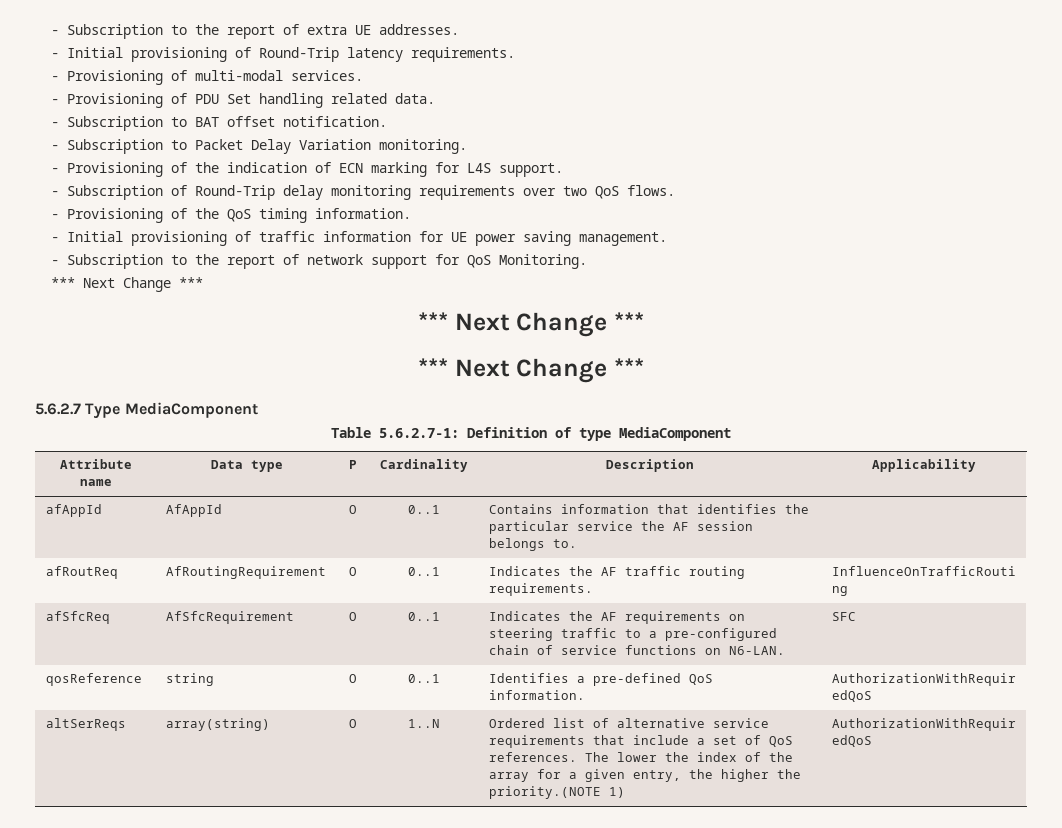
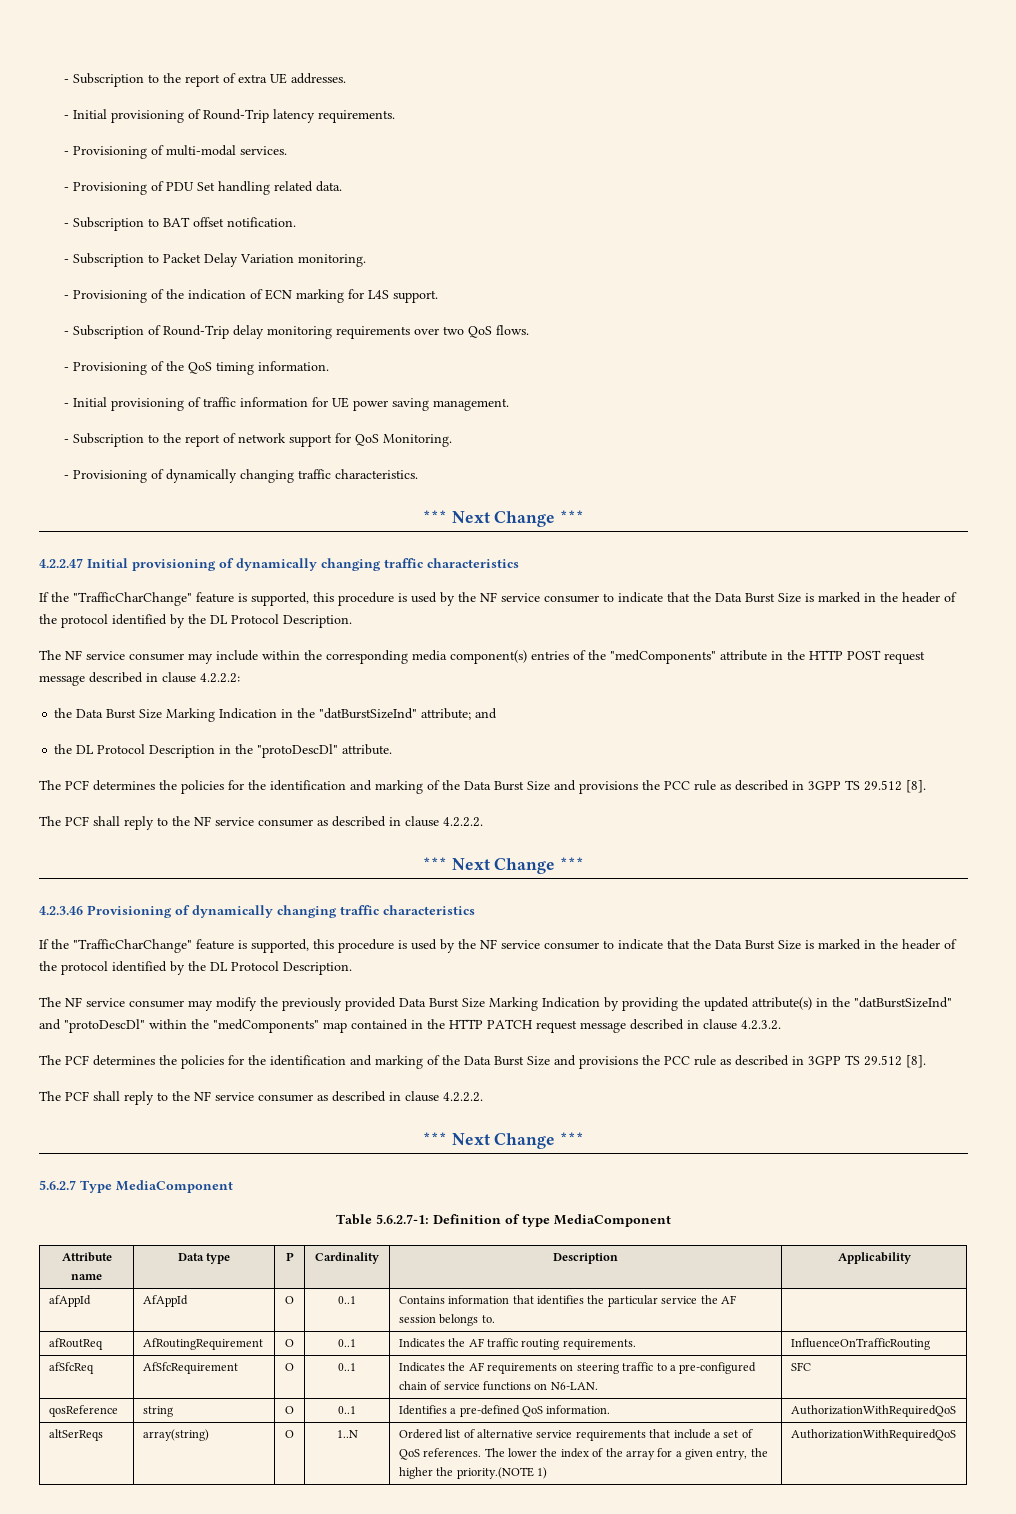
  - Subscription to the report of network support for QoS Monitoring.
+ - Provisioning of dynamically changing traffic characteristics.
  *** Next Change ***
+ 4.2.2.47 Initial provisioning of dynamically changing traffic characteristics
+ If the "TrafficCharChange" feature is supported, this procedure is used by the NF service consumer to indicate that the Data Burst Size is marked in the header of the protocol identified by the DL Protocol Description.
+ The NF service consumer may include within the corresponding media component(s) entries of the "medComponents" attribute in the HTTP POST request message described in clause 4.2.2.2:
+ the Data Burst Size Marking Indication in the "datBurstSizeInd" attribute; and
+ the DL Protocol Description in the "protoDescDl" attribute.
+ The PCF determines the policies for the identification and marking of the Data Burst Size and provisions the PCC rule as described in 3GPP TS 29.512 [8].
+ The PCF shall reply to the NF service consumer as described in clause 4.2.2.2.
  *** Next Change ***
+ 4.2.3.46 Provisioning of dynamically changing traffic characteristics
+ If the "TrafficCharChange" feature is supported, this procedure is used by the NF service consumer to indicate that the Data Burst Size is marked in the header of the protocol identified by the DL Protocol Description.
+ The NF service consumer may modify the previously provided Data Burst Size Marking Indication by providing the updated attribute(s) in the "datBurstSizeInd" and "protoDescDl" within the "medComponents" map contained in the HTTP PATCH request message described in clause 4.2.3.2.
+ The PCF determines the policies for the identification and marking of the Data Burst Size and provisions the PCC rule as described in 3GPP TS 29.512 [8].
+ The PCF shall reply to the NF service consumer as described in clause 4.2.2.2.

